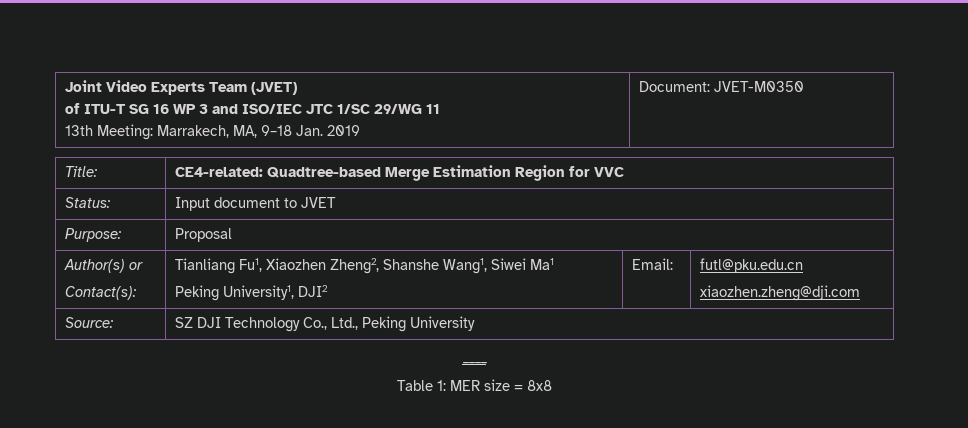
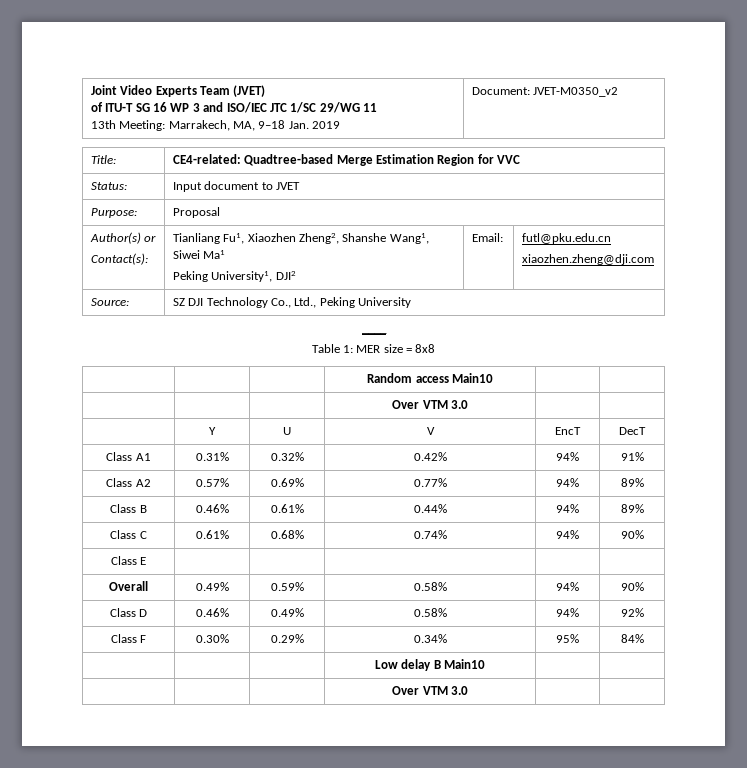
  Joint Video Experts Team (JVET)
  of ITU-T SG 16 WP 3 and ISO/IEC JTC 1/SC 29/WG 11
- 13th Meeting: Marrakech, MA, 9–18 Jan. 2019 | Document: JVET-M0350
+ 13th Meeting: Marrakech, MA, 9–18 Jan. 2019 | Document: JVET-M0350_v2
+ | | | Random access Main10 | |
+ | | | Over VTM 3.0 | |
+ | Y | U | V | EncT | DecT
+ Class A1 | 0.31% | 0.32% | 0.42% | 94% | 91%
+ Class A2 | 0.57% | 0.69% | 0.77% | 94% | 89%
+ Class B | 0.46% | 0.61% | 0.44% | 94% | 89%
+ Class C | 0.61% | 0.68% | 0.74% | 94% | 90%
+ Class E | | | | |
+ Overall | 0.49% | 0.59% | 0.58% | 94% | 90%
+ Class D | 0.46% | 0.49% | 0.58% | 94% | 92%
+ Class F | 0.30% | 0.29% | 0.34% | 95% | 84%
+ | | | Low delay B Main10 | |
+ | | | Over VTM 3.0 | |

